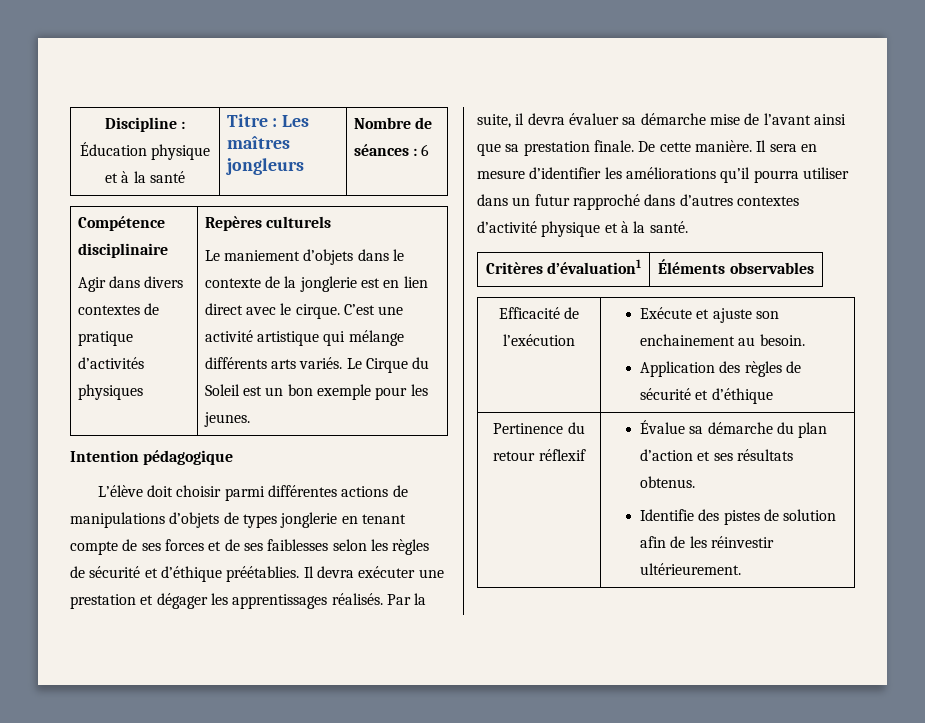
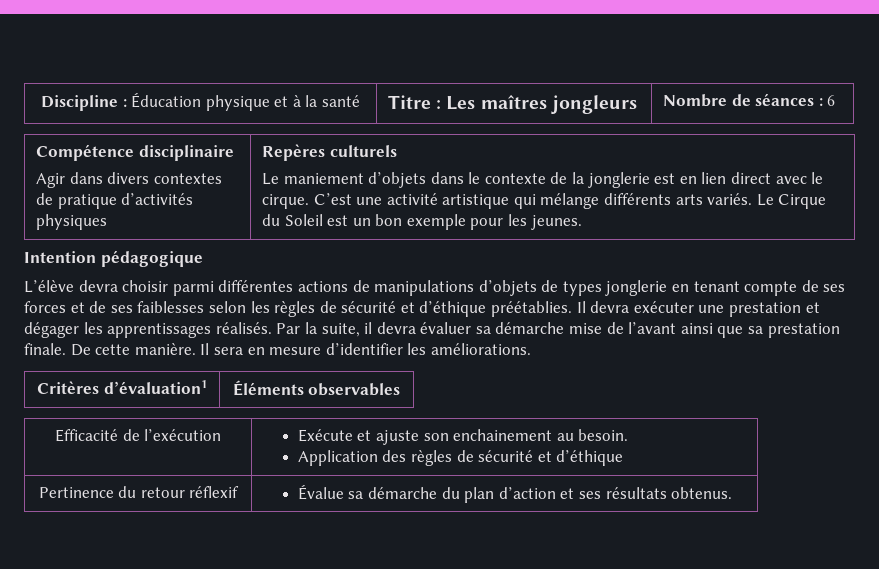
- L’élève doit choisir parmi différentes actions de manipulations d’objets de types jonglerie en tenant compte de ses forces et de ses faiblesses selon les règles de sécurité et d’éthique préétablies.
+ L’élève devra choisir parmi différentes actions de manipulations d’objets de types jonglerie en tenant compte de ses forces et de ses faiblesses selon les règles de sécurité et d’éthique préétablies.
- Il sera en mesure d’identifier les améliorations qu’il pourra utiliser dans un futur rapproché dans d’autres contextes d’activité physique et à la santé.
+ Il sera en mesure d’identifier les améliorations.
  Pertinence du retour réflexif | Évalue sa démarche du plan d’action et ses résultats obtenus.
- Identifie des pistes de solution afin de les réinvestir ultérieurement.

